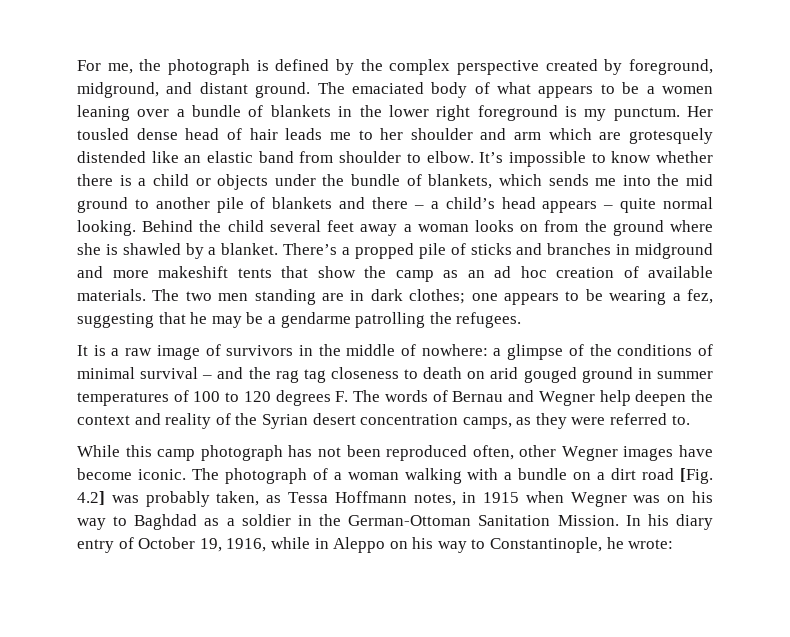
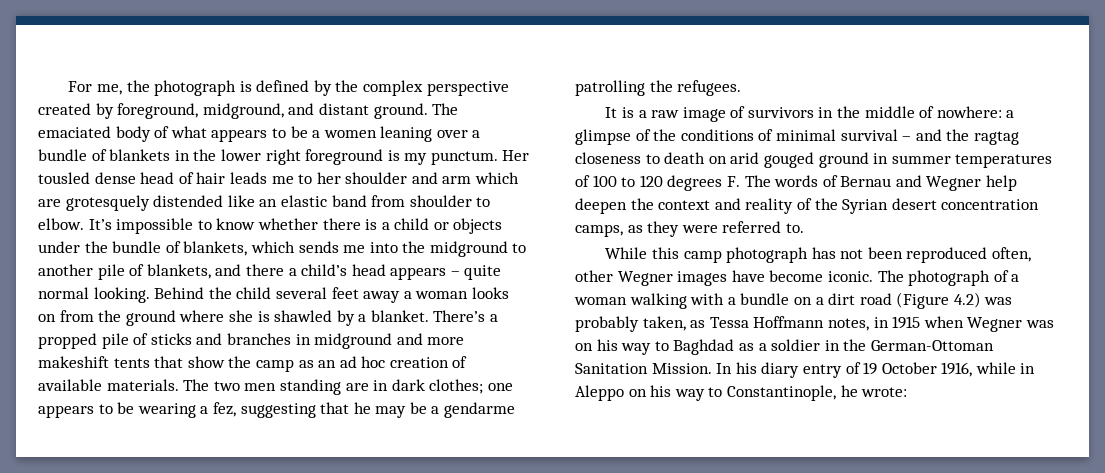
- It’s impossible to know whether there is a child or objects under the bundle of blankets, which sends me into the mid ground to another pile of blankets and there – a child’s head appears – quite normal looking.
+ It’s impossible to know whether there is a child or objects under the bundle of blankets, which sends me into the midground to another pile of blankets, and there a child’s head appears – quite normal looking.
- a glimpse of the conditions of minimal survival – and the rag tag closeness to death on arid gouged ground in summer temperatures of 100 to 120 degrees F. The words of Bernau and Wegner help deepen the context and reality of the Syrian desert concentration camps, as they were referred to.
+ a glimpse of the conditions of minimal survival – and the ragtag closeness to death on arid gouged ground in summer temperatures of 100 to 120 degrees F. The words of Bernau and Wegner help deepen the context and reality of the Syrian desert concentration camps, as they were referred to.
- The photograph of a woman walking with a bundle on a dirt road [Fig. 4.2] was probably taken, as Tessa Hoffmann notes, in 1915 when Wegner was on his way to Baghdad as a soldier in the German-Ottoman Sanitation Mission.
+ The photograph of a woman walking with a bundle on a dirt road (Figure 4.2) was probably taken, as Tessa Hoffmann notes, in 1915 when Wegner was on his way to Baghdad as a soldier in the German-Ottoman Sanitation Mission.
- In his diary entry of October 19, 1916, while in Aleppo on his way to Constantinople, he wrote:
+ In his diary entry of 19 October 1916, while in Aleppo on his way to Constantinople, he wrote:

